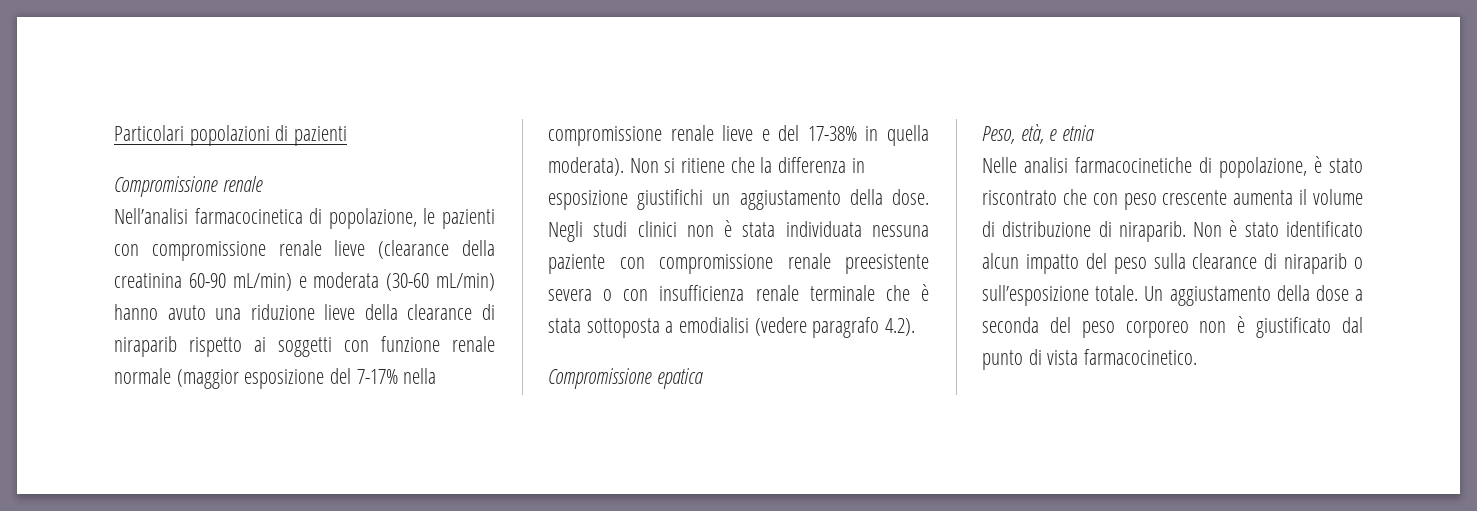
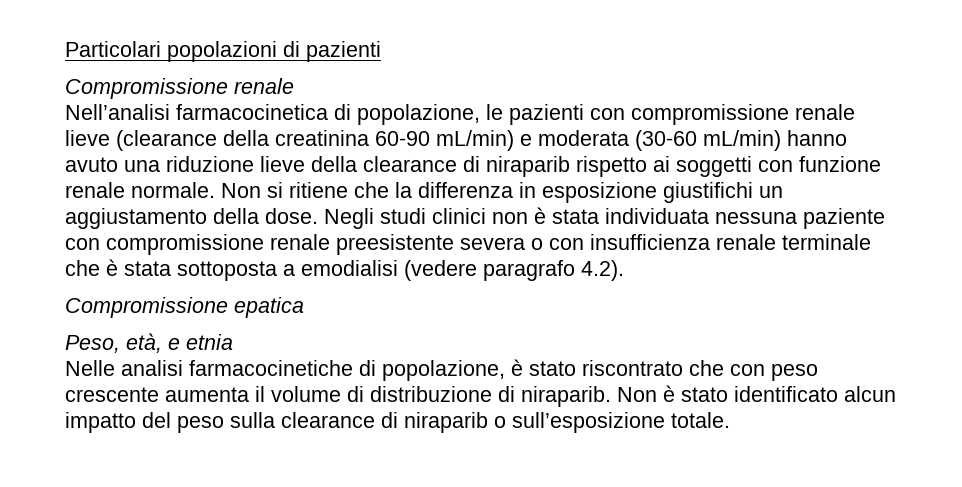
- Nell’analisi farmacocinetica di popolazione, le pazienti con compromissione renale lieve (clearance della creatinina 60-90 mL/min) e moderata (30-60 mL/min) hanno avuto una riduzione lieve della clearance di niraparib rispetto ai soggetti con funzione renale normale (maggior esposizione del 7-17% nella compromissione renale lieve e del 17-38% in quella moderata).
+ Nell’analisi farmacocinetica di popolazione, le pazienti con compromissione renale lieve (clearance della creatinina 60-90 mL/min) e moderata (30-60 mL/min) hanno avuto una riduzione lieve della clearance di niraparib rispetto ai soggetti con funzione renale normale.
- Un aggiustamento della dose a seconda del peso corporeo non è giustificato dal punto di vista farmacocinetico.

